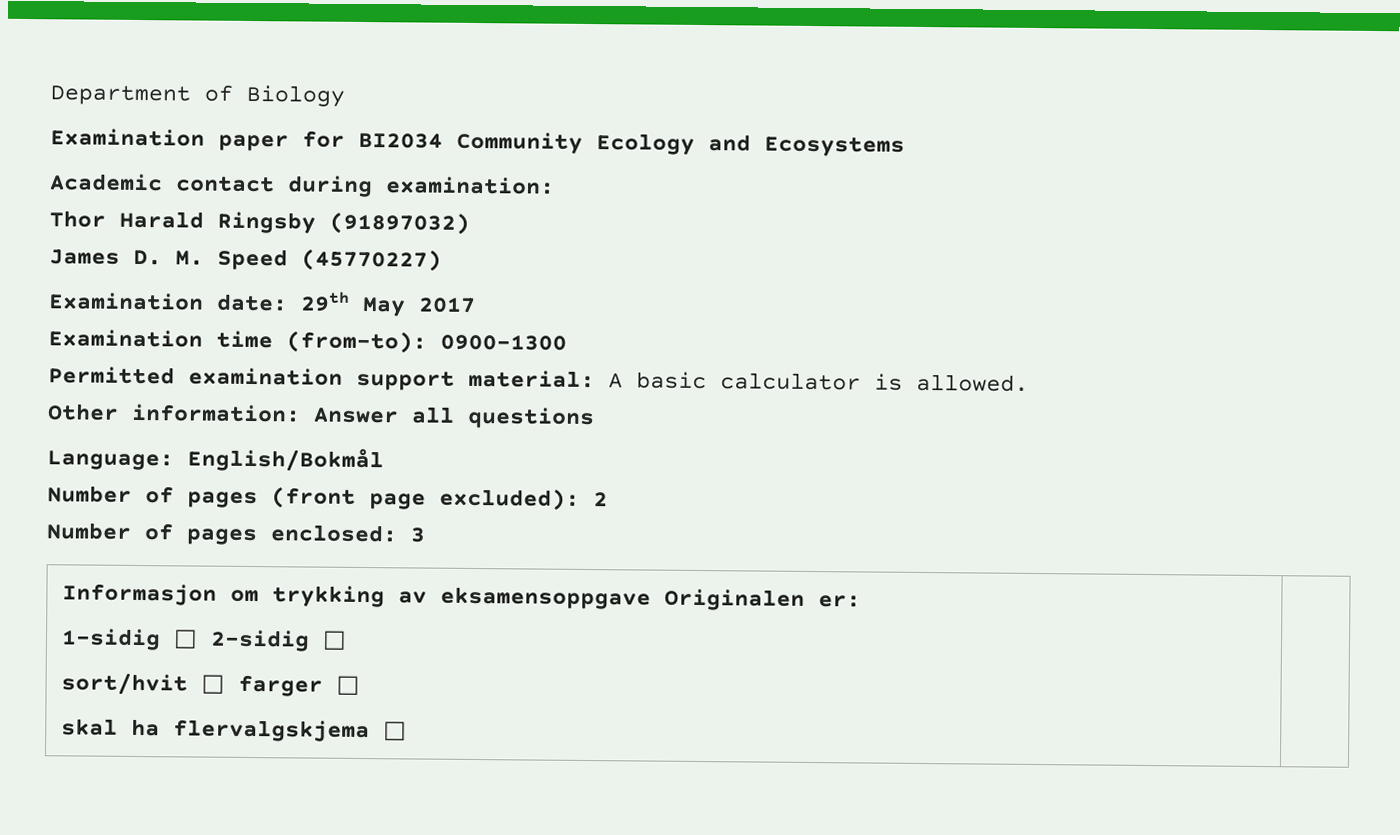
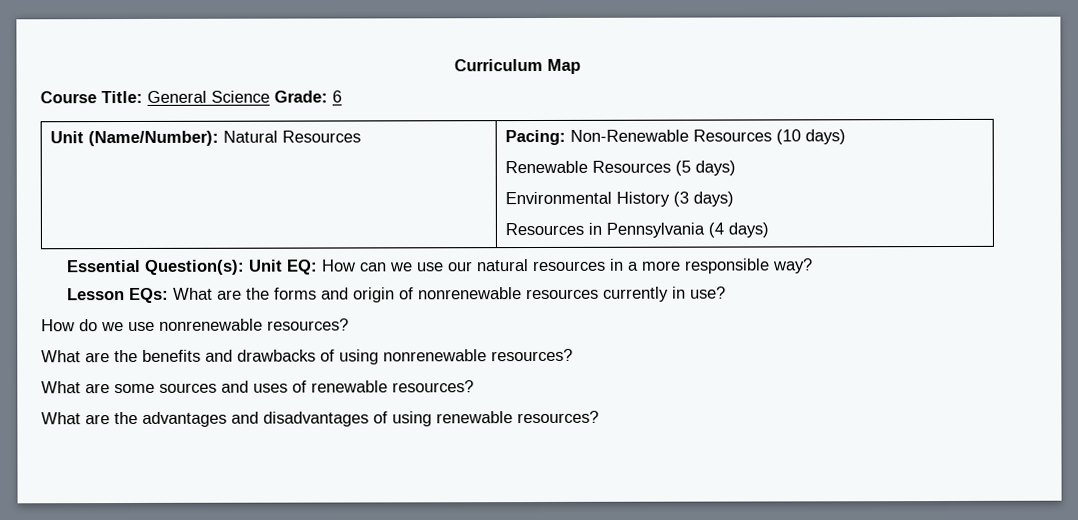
- Department of Biology
- Examination paper for BI2034 Community Ecology and Ecosystems
- Academic contact during examination:
- Thor Harald Ringsby (91897032)
- James D. M. Speed (45770227)
- Examination date: 29th May 2017
- Examination time (from-to): 0900-1300
- Permitted examination support material: A basic calculator is allowed.
- Other information: Answer all questions
- Language: English/Bokmål
- Number of pages (front page excluded): 2
- Number of pages enclosed: 3
- Informasjon om trykking av eksamensoppgave Originalen er:
- 1-sidig □ 2-sidig □
- sort/hvit □ farger □
- skal ha flervalgskjema □ |
+ Curriculum Map
+ Course Title: General Science Grade: 6
+ Unit (Name/Number): Natural Resources | Pacing: Non-Renewable Resources (10 days)
+ Renewable Resources (5 days)
+ Environmental History (3 days)
+ Resources in Pennsylvania (4 days)
+ Essential Question(s): Unit EQ: How can we use our natural resources in a more responsible way?
+ Lesson EQs: What are the forms and origin of nonrenewable resources currently in use?
+ How do we use nonrenewable resources?
+ What are the benefits and drawbacks of using nonrenewable resources?
+ What are some sources and uses of renewable resources?
+ What are the advantages and disadvantages of using renewable resources?

